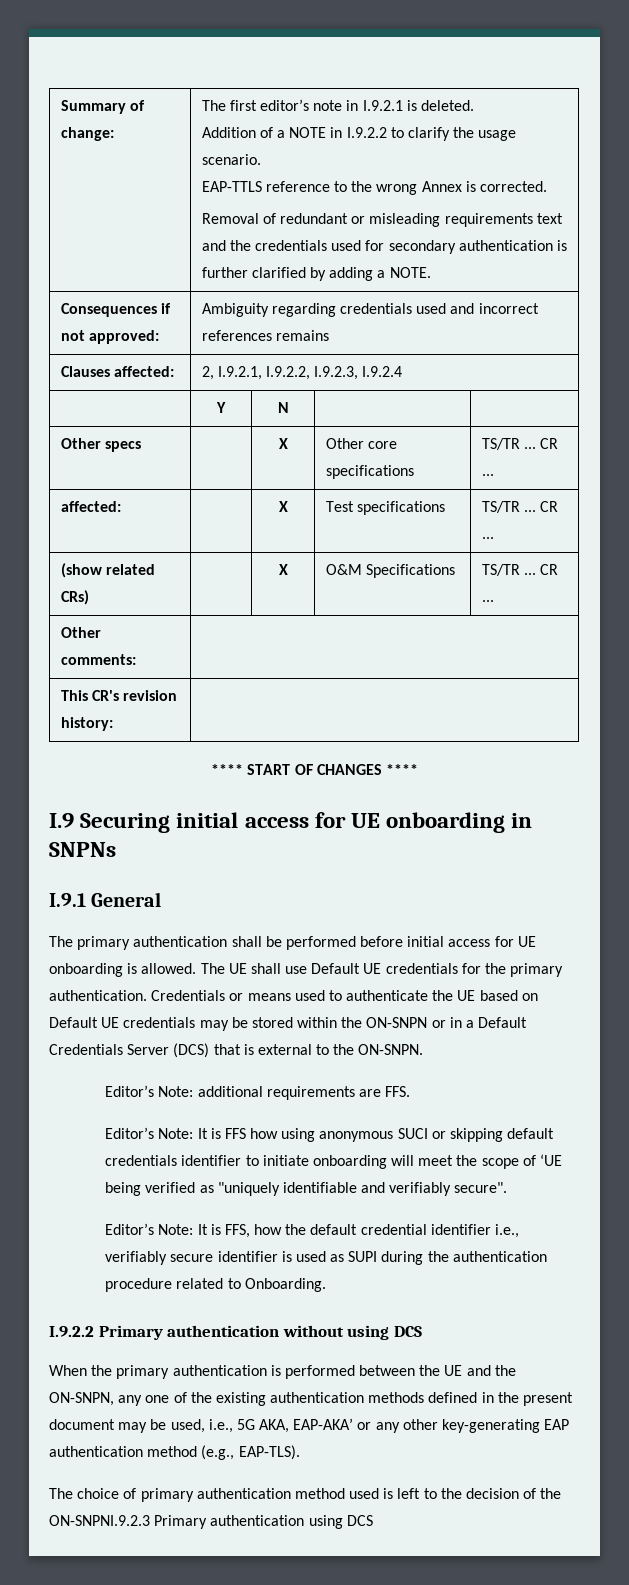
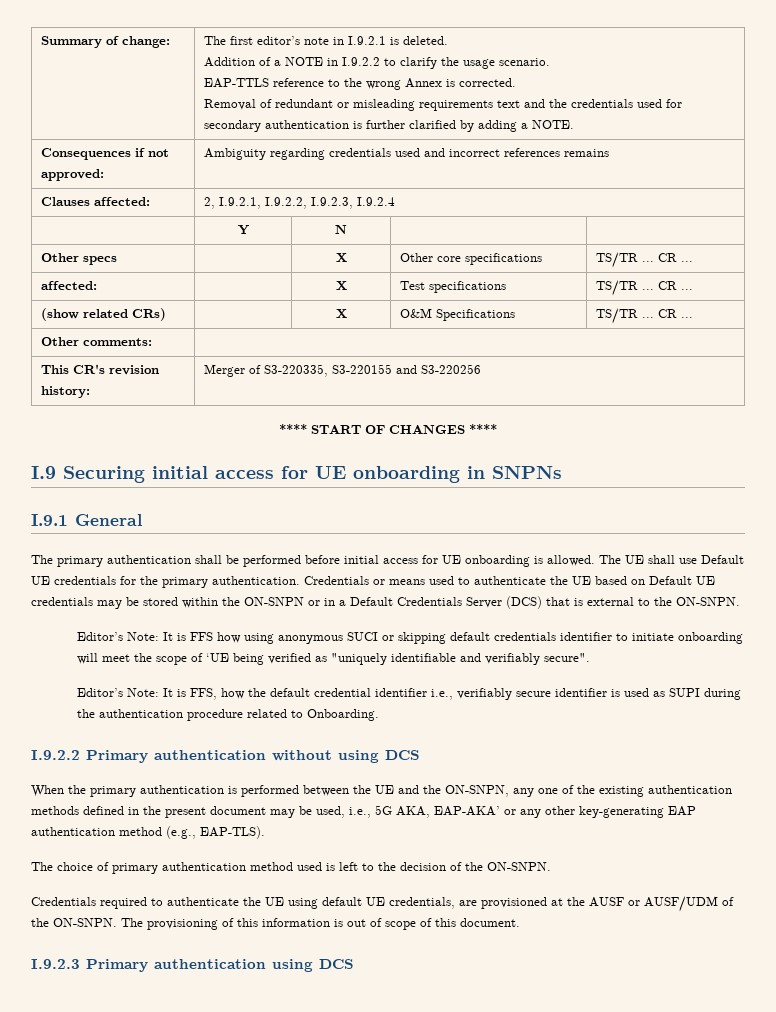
- This CR's revision history: |
+ This CR's revision history: | Merger of S3-220335, S3-220155 and S3-220256
- Editor’s Note: additional requirements are FFS.
- The choice of primary authentication method used is left to the decision of the ON-SNPNI.9.2.3 Primary authentication using DCS
+ The choice of primary authentication method used is left to the decision of the ON-SNPN.
+ Credentials required to authenticate the UE using default UE credentials, are provisioned at the AUSF or AUSF/UDM of the ON-SNPN. The provisioning of this information is out of scope of this document.
+ I.9.2.3 Primary authentication using DCS

